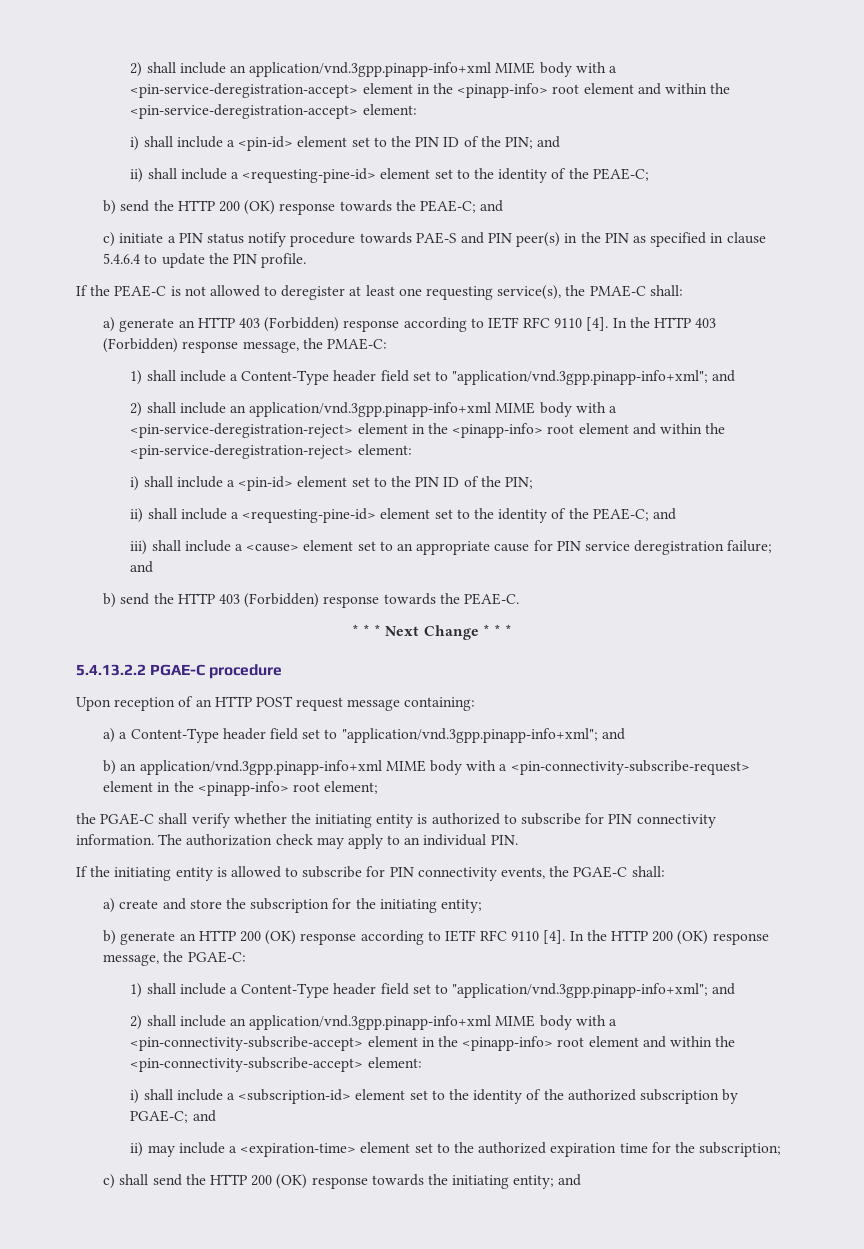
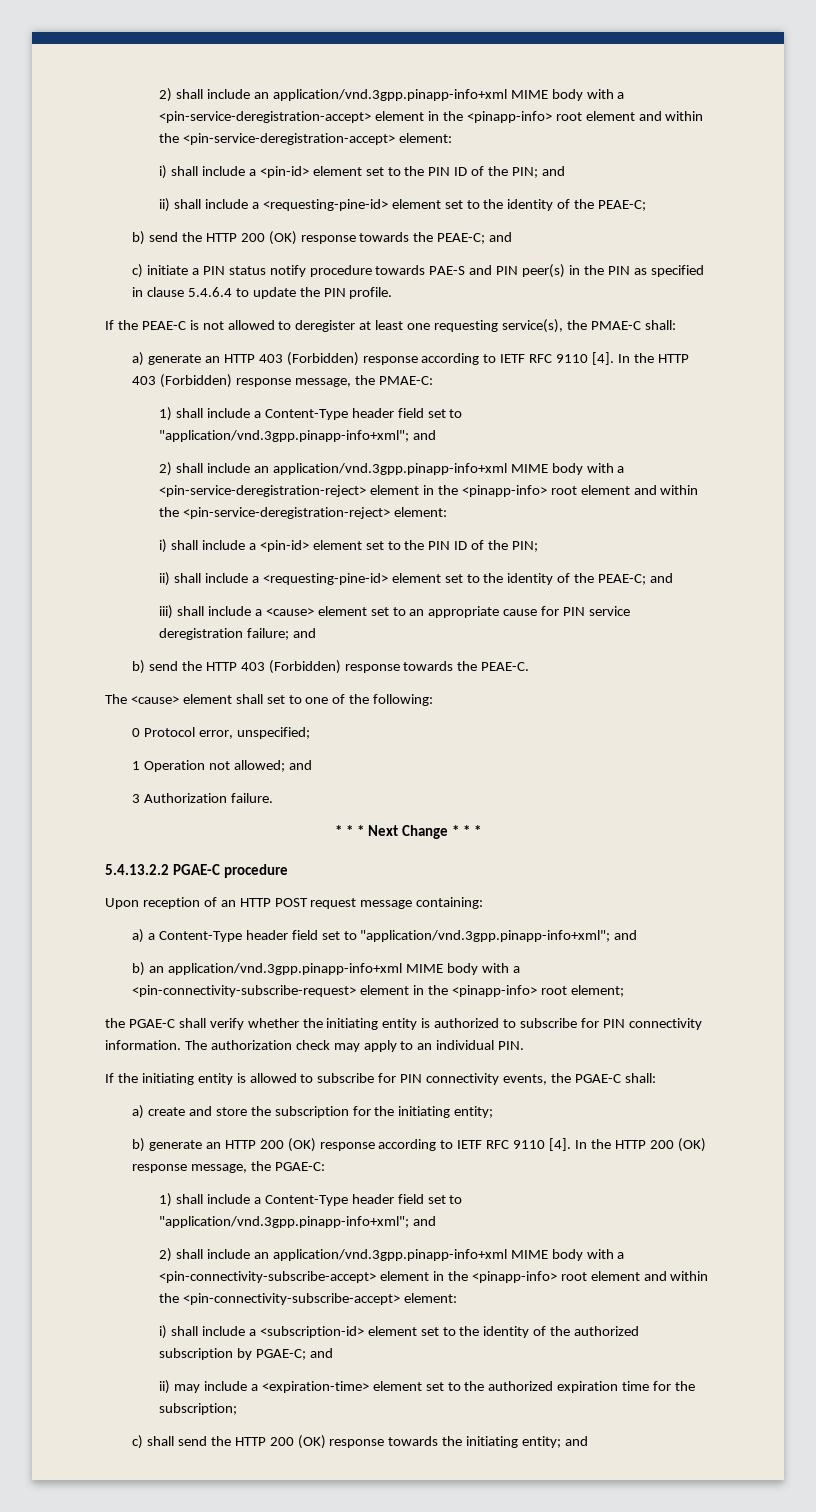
+ The <cause> element shall set to one of the following:
+ 0 Protocol error, unspecified;
+ 1 Operation not allowed; and
+ 3 Authorization failure.

